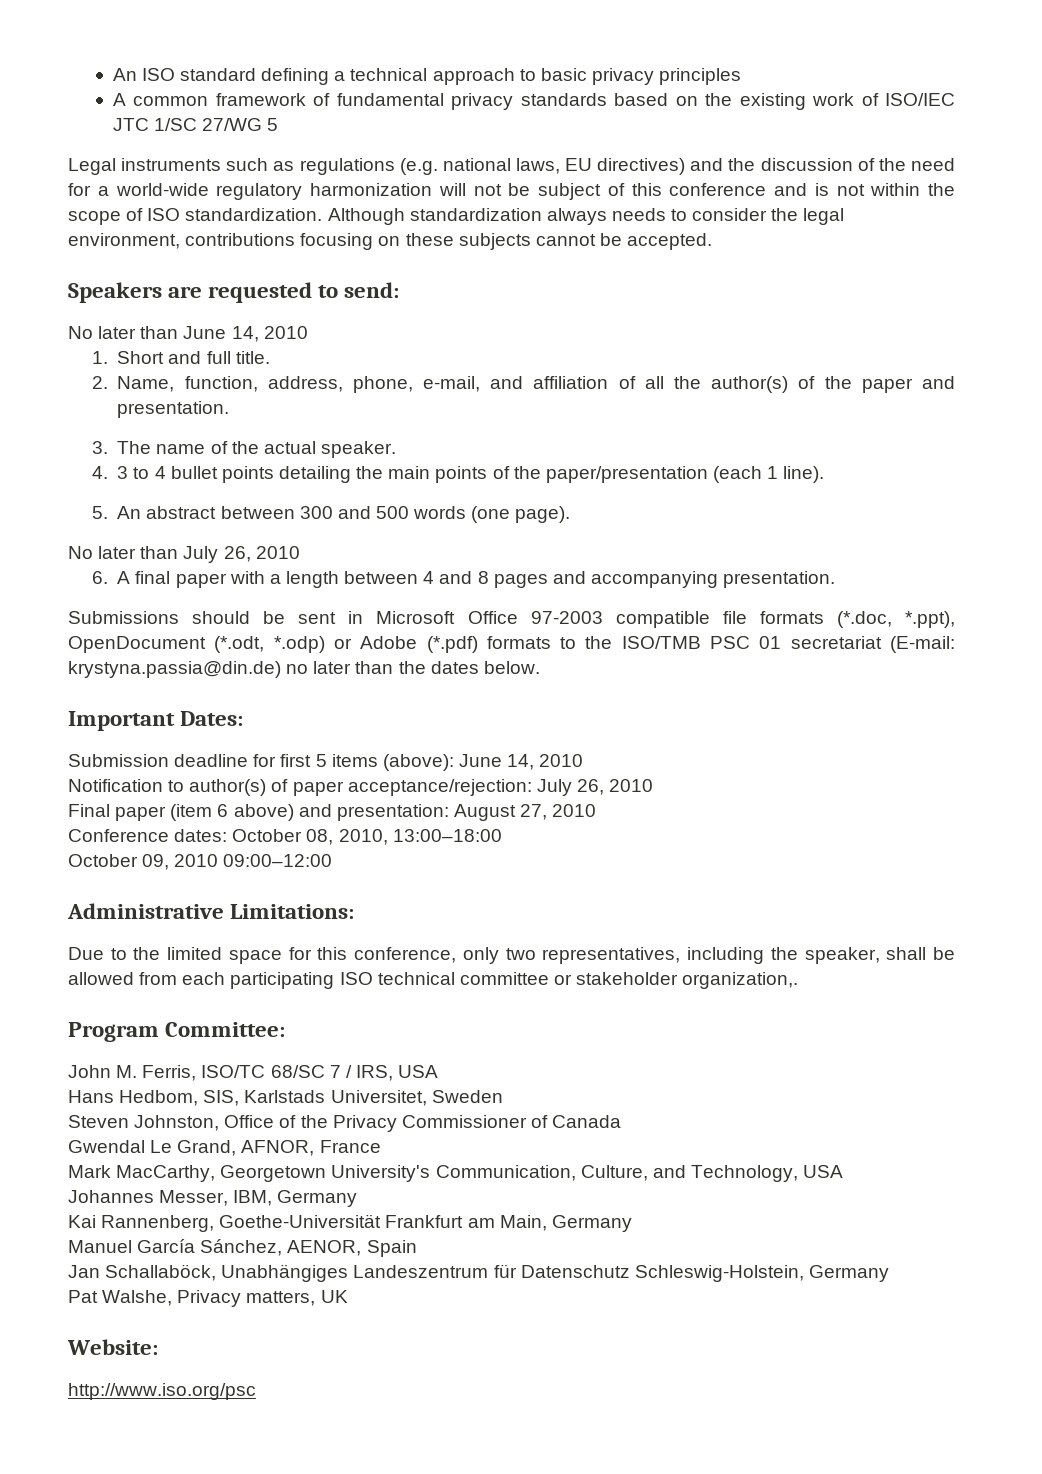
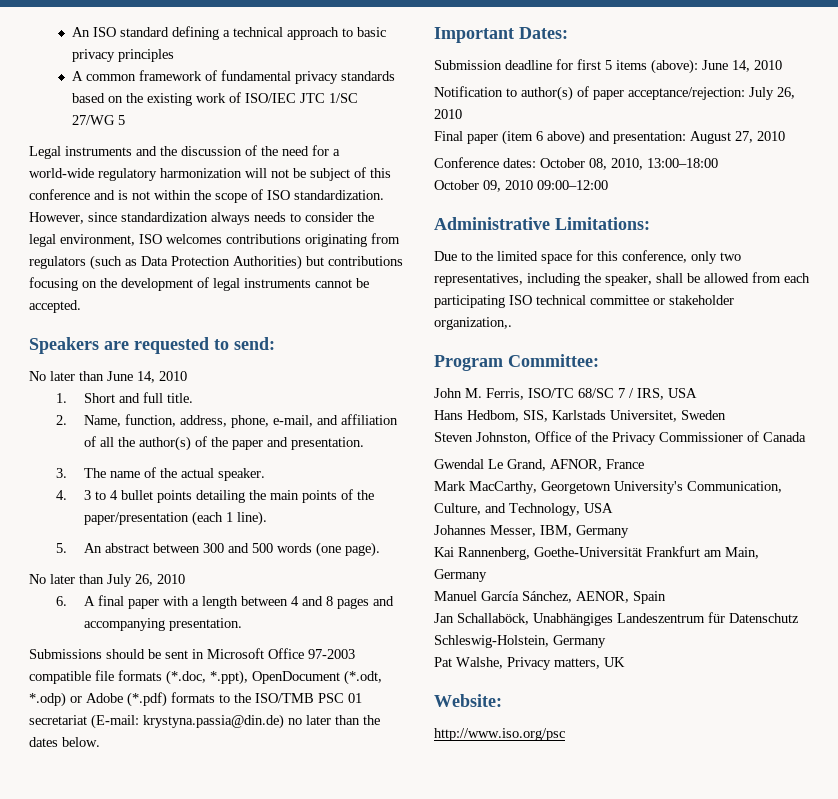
- Legal instruments such as regulations (e.g. national laws, EU directives) and the discussion of the need for a world-wide regulatory harmonization will not be subject of this conference and is not within the scope of ISO standardization.
+ Legal instruments and the discussion of the need for a world-wide regulatory harmonization will not be subject of this conference and is not within the scope of ISO standardization.
- Although standardization always needs to consider the legal environment, contributions focusing on these subjects cannot be accepted.
+ However, since standardization always needs to consider the legal environment, ISO welcomes contributions originating from regulators (such as Data Protection Authorities) but contributions focusing on the development of legal instruments cannot be accepted.

